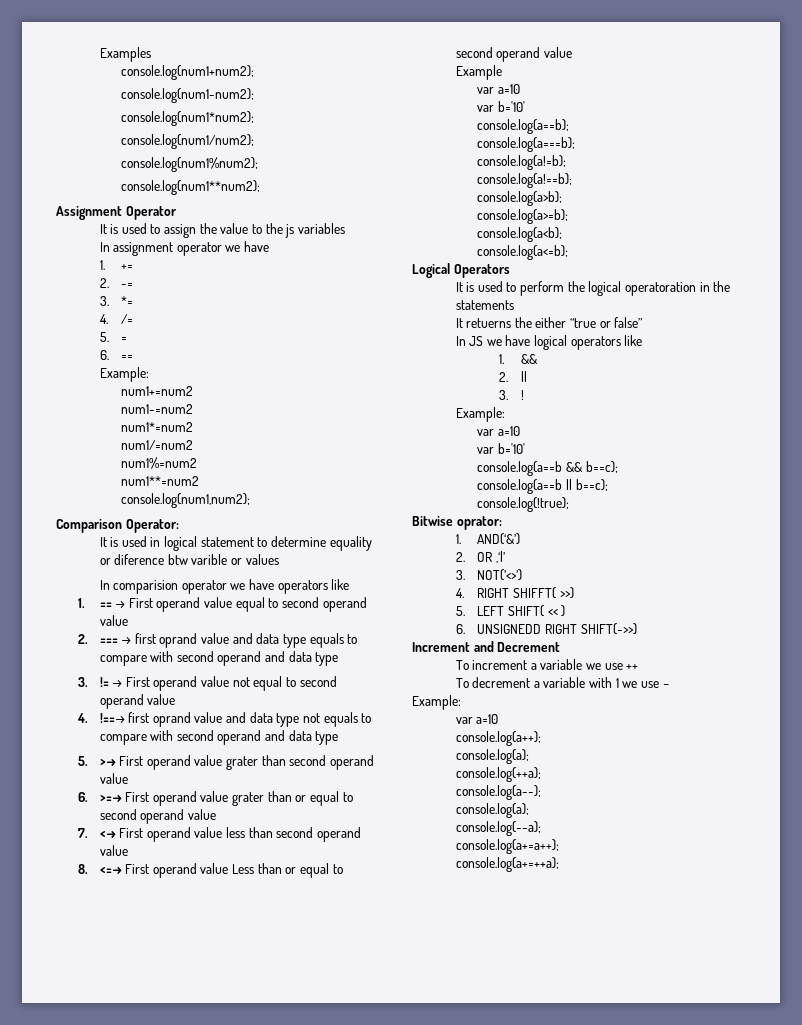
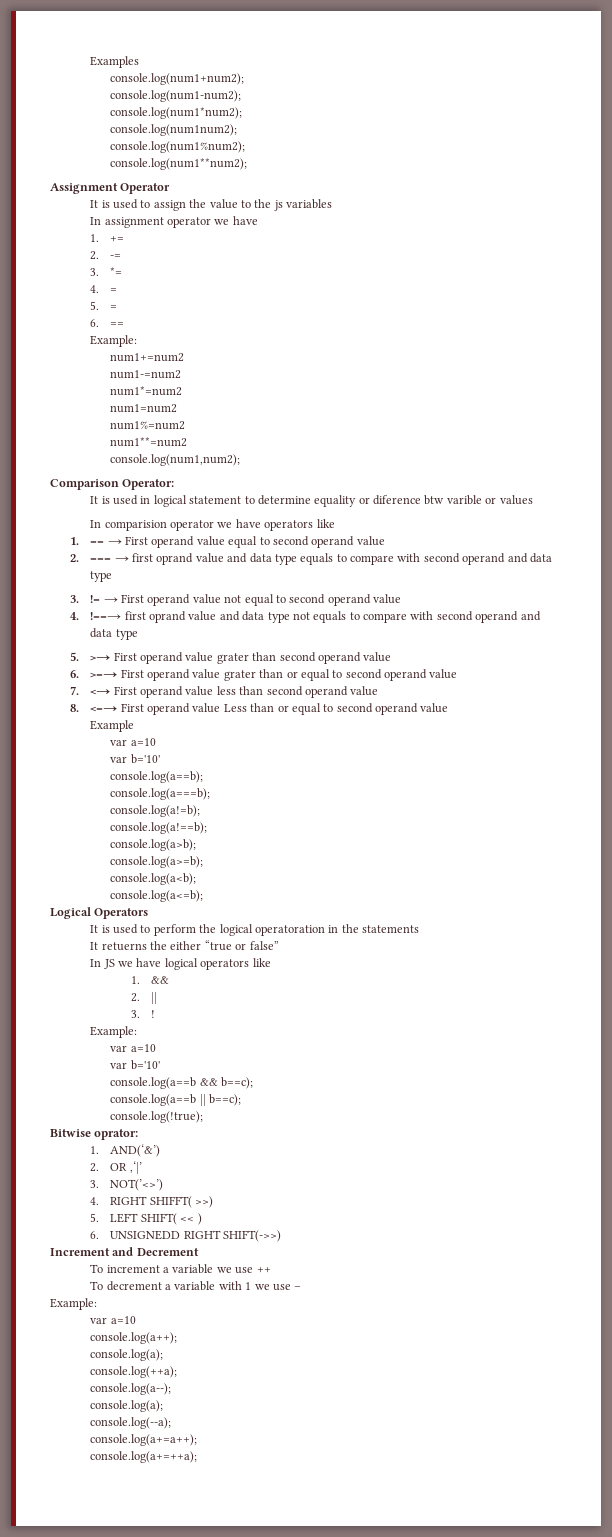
- console.log(num1/num2);
+ console.log(num1num2);
- 4. /=
+ 4. =
- num1/=num2
+ num1=num2

